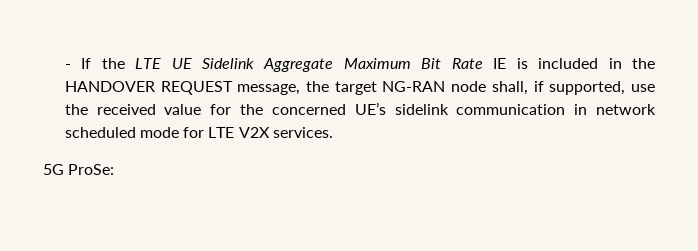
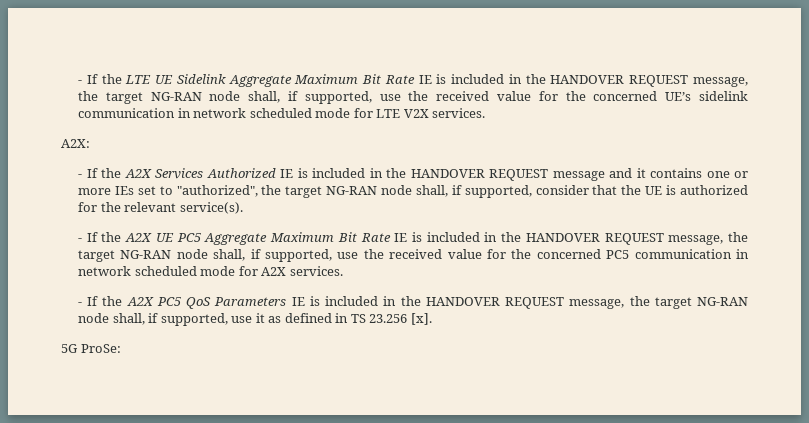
+ A2X:
+ - If the A2X Services Authorized IE is included in the HANDOVER REQUEST message and it contains one or more IEs set to "authorized", the target NG-RAN node shall, if supported, consider that the UE is authorized for the relevant service(s).
+ - If the A2X UE PC5 Aggregate Maximum Bit Rate IE is included in the HANDOVER REQUEST message, the target NG-RAN node shall, if supported, use the received value for the concerned PC5 communication in network scheduled mode for A2X services.
+ - If the A2X PC5 QoS Parameters IE is included in the HANDOVER REQUEST message, the target NG-RAN node shall, if supported, use it as defined in TS 23.256 [x].

